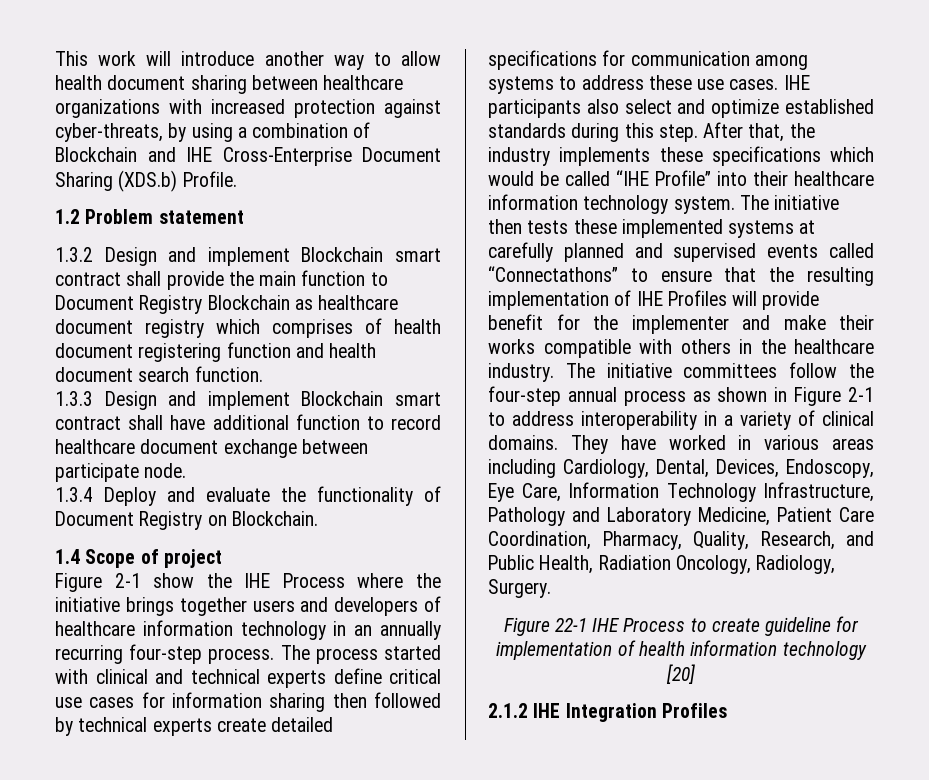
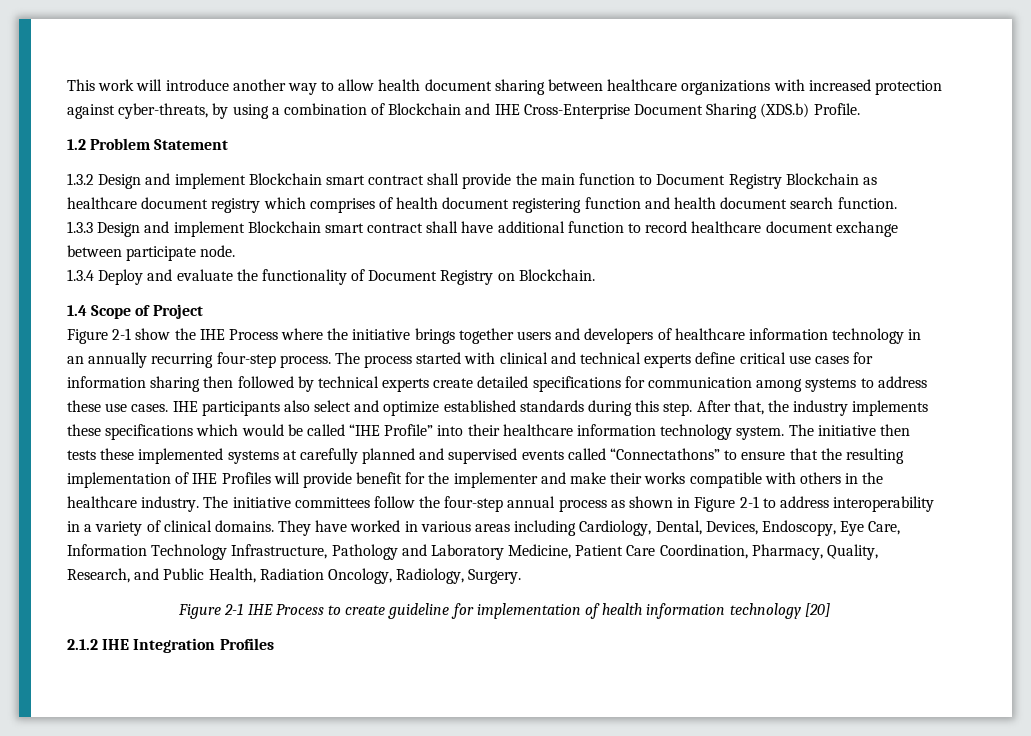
- 1.2 Problem statement
+ 1.2 Problem Statement
- 1.4 Scope of project
+ 1.4 Scope of Project
- Figure 22-1 IHE Process to create guideline for implementation of health information technology [20]
+ Figure 2-1 IHE Process to create guideline for implementation of health information technology [20]

